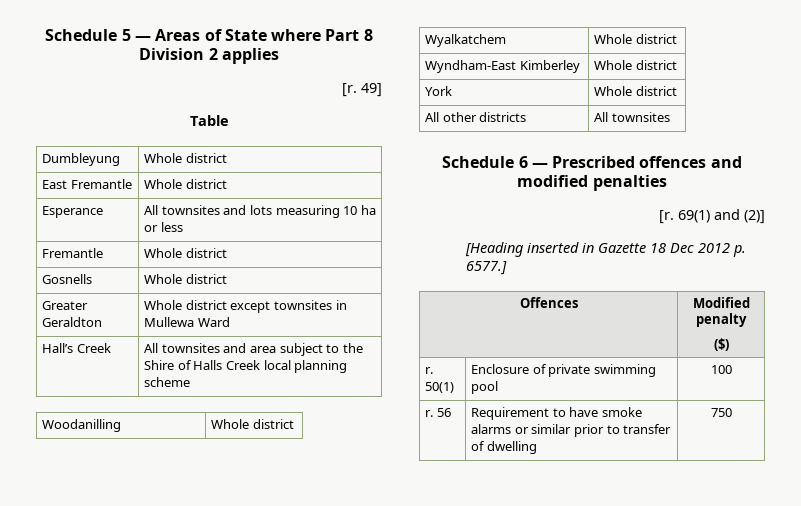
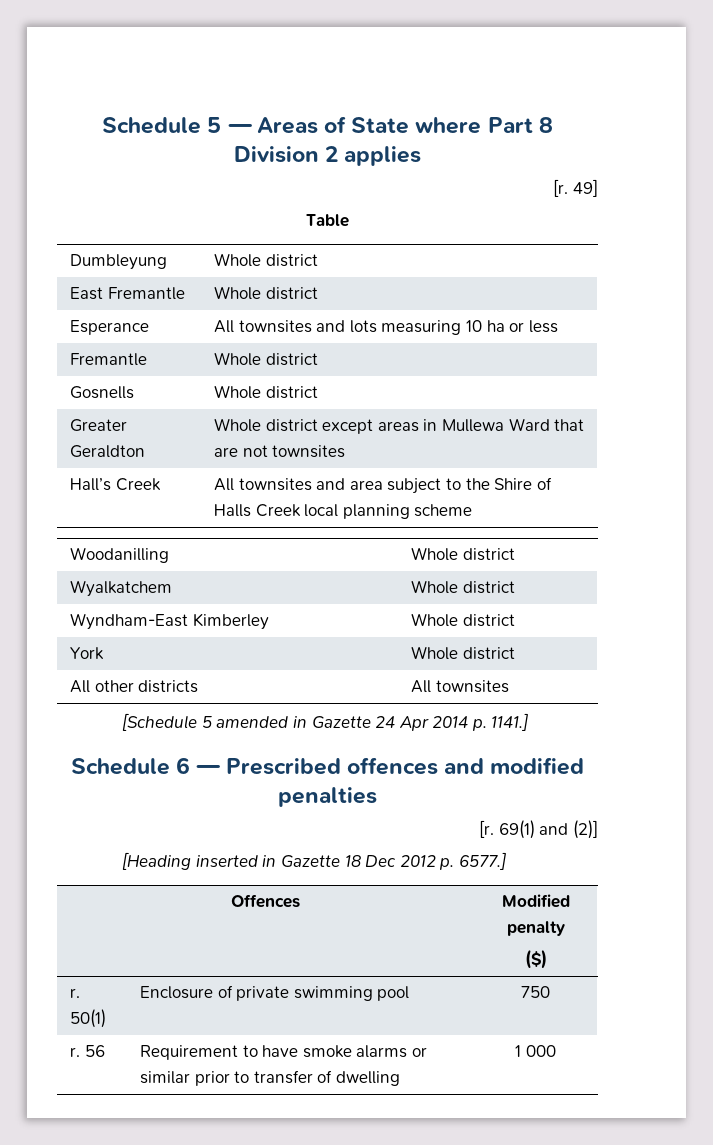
- Greater Geraldton | Whole district except townsites in Mullewa Ward
+ Greater Geraldton | Whole district except areas in Mullewa Ward that are not townsites
+ [Schedule 5 amended in Gazette 24 Apr 2014 p. 1141.]
- r. 50(1) | Enclosure of private swimming pool | 100
+ r. 50(1) | Enclosure of private swimming pool | 750
- r. 56 | Requirement to have smoke alarms or similar prior to transfer of dwelling | 750
+ r. 56 | Requirement to have smoke alarms or similar prior to transfer of dwelling | 1 000

